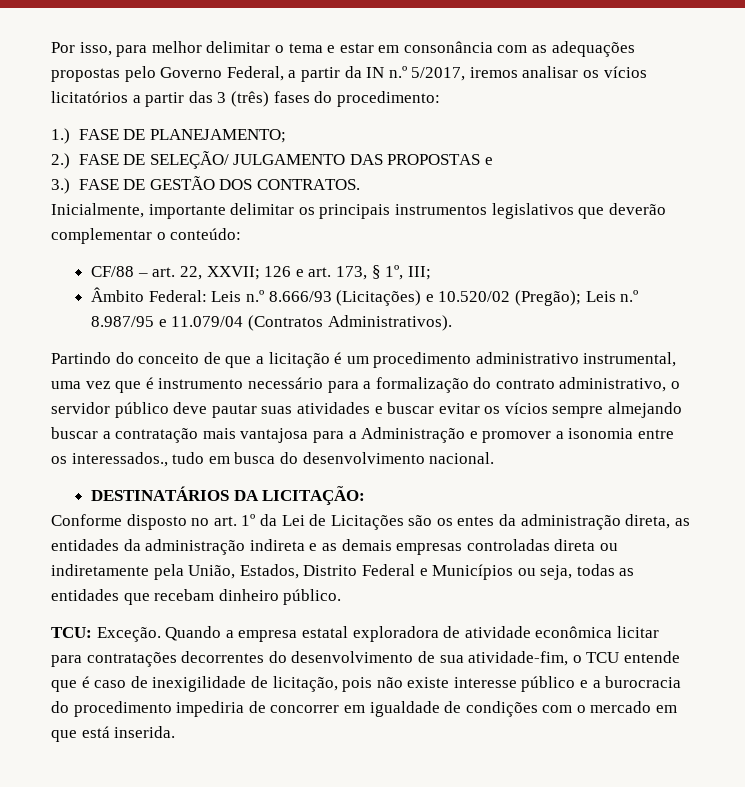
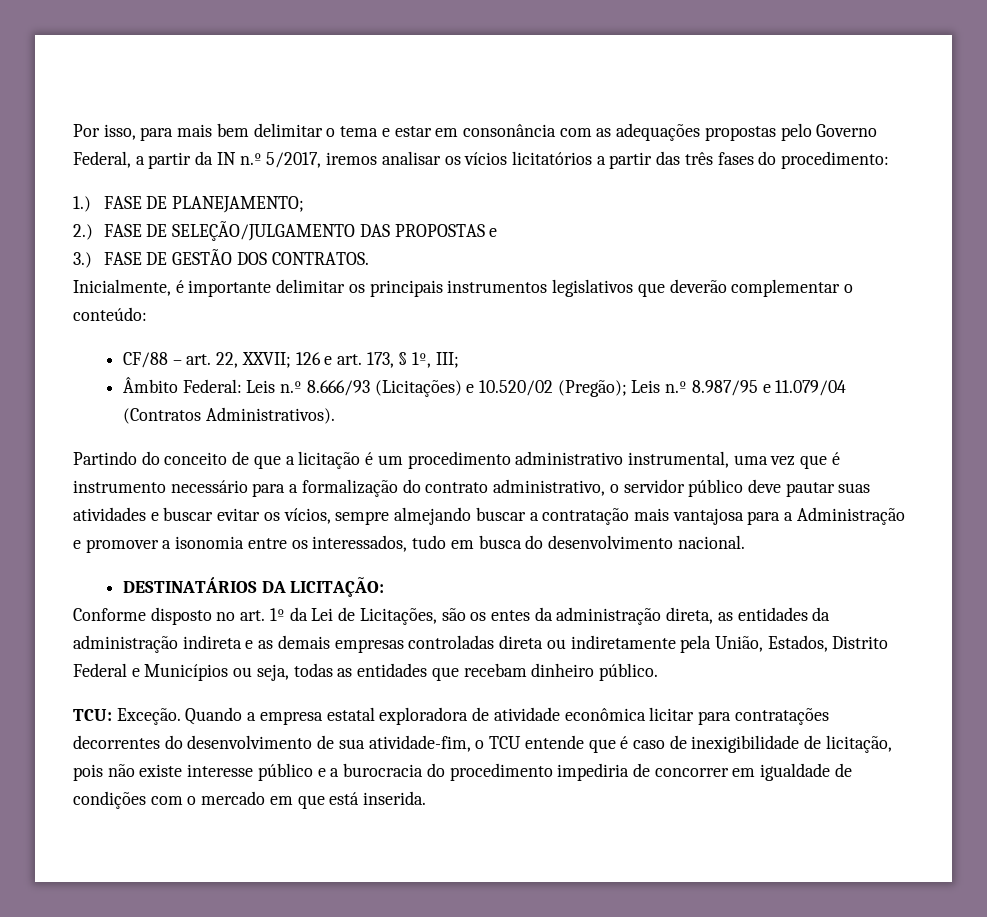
- Por isso, para melhor delimitar o tema e estar em consonância com as adequações propostas pelo Governo Federal, a partir da IN n.º 5/2017, iremos analisar os vícios licitatórios a partir das 3 (três) fases do procedimento:
+ Por isso, para mais bem delimitar o tema e estar em consonância com as adequações propostas pelo Governo Federal, a partir da IN n.º 5/2017, iremos analisar os vícios licitatórios a partir das três fases do procedimento:
- 2.) FASE DE SELEÇÃO/ JULGAMENTO DAS PROPOSTAS e
+ 2.) FASE DE SELEÇÃO/JULGAMENTO DAS PROPOSTAS e
- Inicialmente, importante delimitar os principais instrumentos legislativos que deverão complementar o conteúdo:
+ Inicialmente, é importante delimitar os principais instrumentos legislativos que deverão complementar o conteúdo:
- Partindo do conceito de que a licitação é um procedimento administrativo instrumental, uma vez que é instrumento necessário para a formalização do contrato administrativo, o servidor público deve pautar suas atividades e buscar evitar os vícios sempre almejando buscar a contratação mais vantajosa para a Administração e promover a isonomia entre os interessados., tudo em busca do desenvolvimento nacional.
+ Partindo do conceito de que a licitação é um procedimento administrativo instrumental, uma vez que é instrumento necessário para a formalização do contrato administrativo, o servidor público deve pautar suas atividades e buscar evitar os vícios, sempre almejando buscar a contratação mais vantajosa para a Administração e promover a isonomia entre os interessados, tudo em busca do desenvolvimento nacional.
- Conforme disposto no art. 1º da Lei de Licitações são os entes da administração direta, as entidades da administração indireta e as demais empresas controladas direta ou indiretamente pela União, Estados, Distrito Federal e Municípios ou seja, todas as entidades que recebam dinheiro público.
+ Conforme disposto no art. 1º da Lei de Licitações, são os entes da administração direta, as entidades da administração indireta e as demais empresas controladas direta ou indiretamente pela União, Estados, Distrito Federal e Municípios ou seja, todas as entidades que recebam dinheiro público.
- Quando a empresa estatal exploradora de atividade econômica licitar para contratações decorrentes do desenvolvimento de sua atividade-fim, o TCU entende que é caso de inexigilidade de licitação, pois não existe interesse público e a burocracia do procedimento impediria de concorrer em igualdade de condições com o mercado em que está inserida.
+ Quando a empresa estatal exploradora de atividade econômica licitar para contratações decorrentes do desenvolvimento de sua atividade-fim, o TCU entende que é caso de inexigibilidade de licitação, pois não existe interesse público e a burocracia do procedimento impediria de concorrer em igualdade de condições com o mercado em que está inserida.

